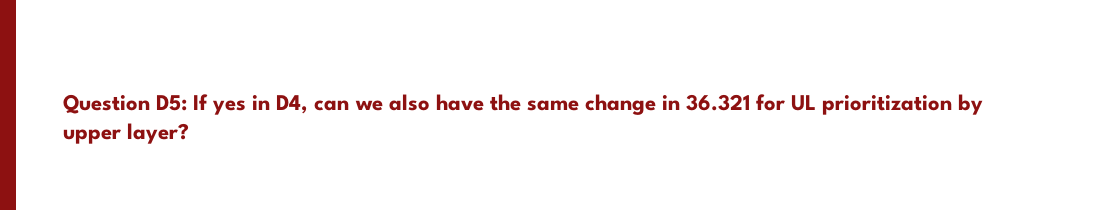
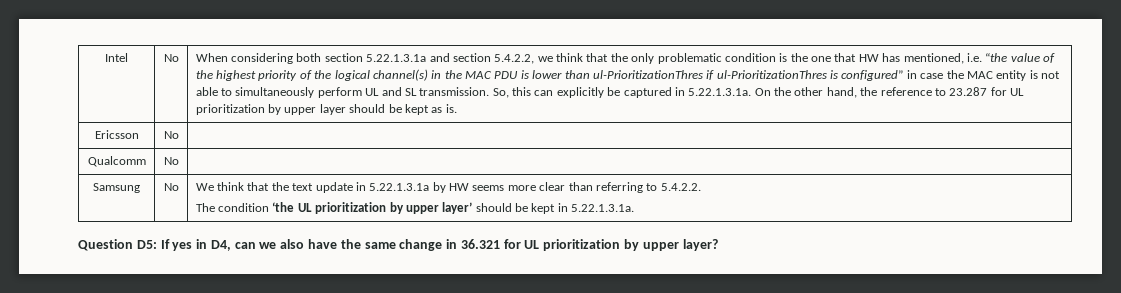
+ Intel | No | When considering both section 5.22.1.3.1a and section 5.4.2.2, we think that the only problematic condition is the one that HW has mentioned, i.e. “the value of the highest priority of the logical channel(s) in the MAC PDU is lower than ul-PrioritizationThres if ul-PrioritizationThres is configured” in case the MAC entity is not able to simultaneously perform UL and SL transmission. So, this can explicitly be captured in 5.22.1.3.1a. On the other hand, the reference to 23.287 for UL prioritization by upper layer should be kept as is.
+ Ericsson | No |
+ Qualcomm | No |
+ Samsung | No | We think that the text update in 5.22.1.3.1a by HW seems more clear than referring to 5.4.2.2.
+ The condition ‘the UL prioritization by upper layer’ should be kept in 5.22.1.3.1a.

